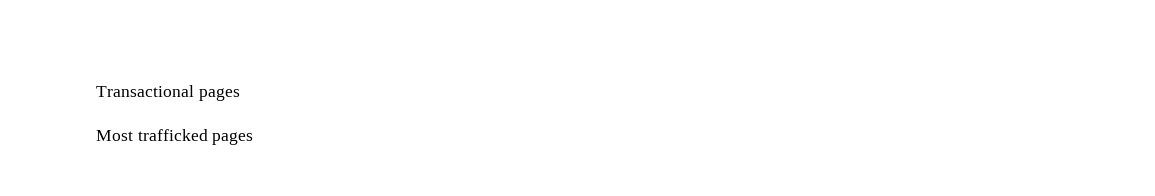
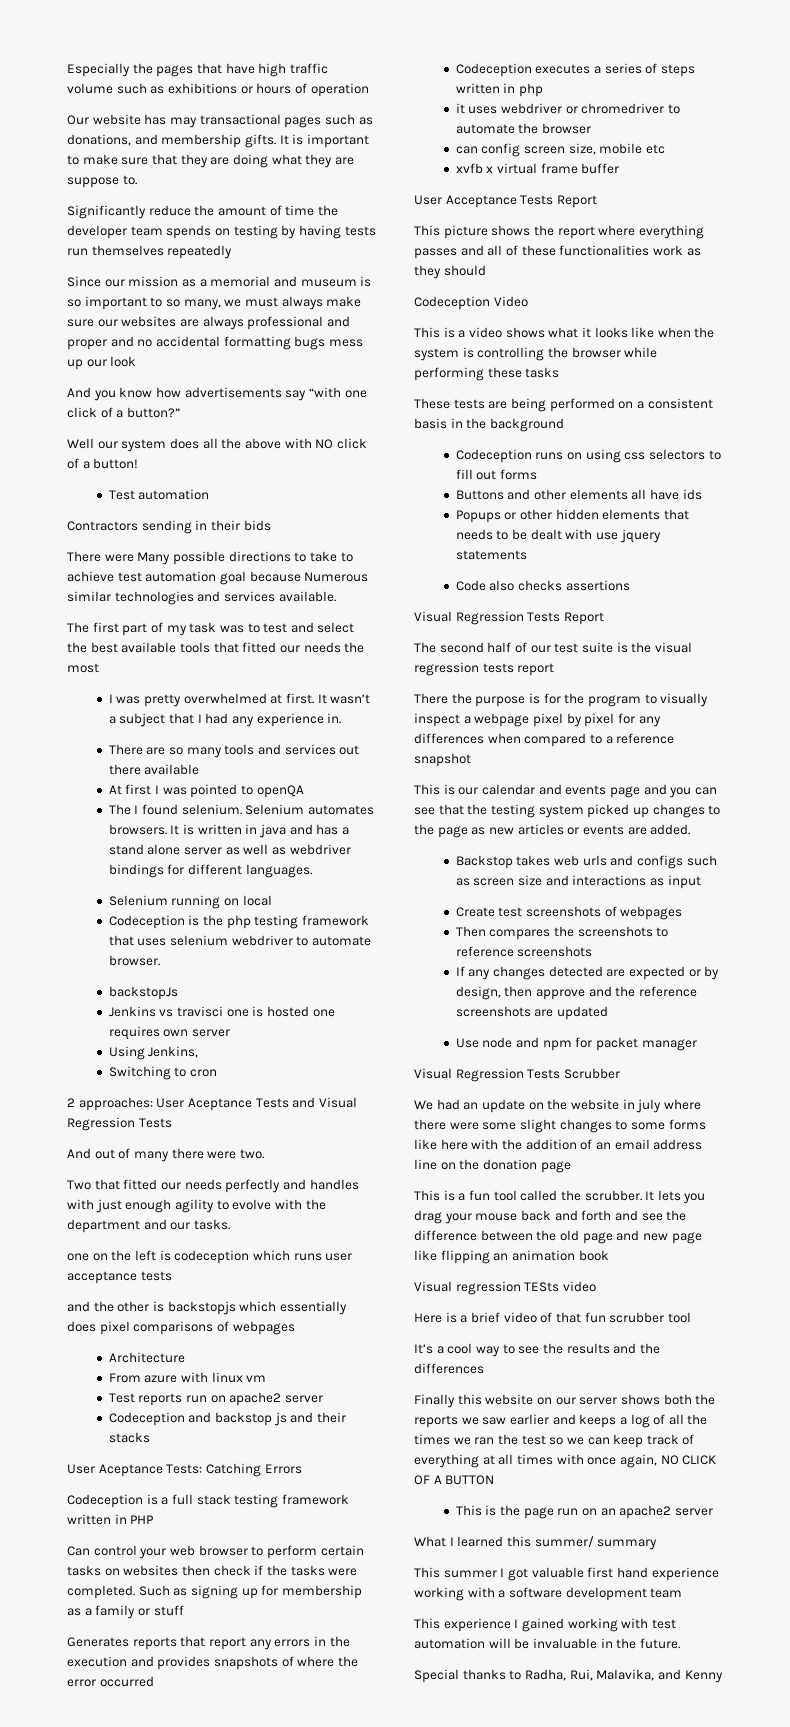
- Transactional pages
- Most trafficked pages
+ Especially the pages that have high traffic volume such as exhibitions or hours of operation
+ Our website has may transactional pages such as donations, and membership gifts. It is important to make sure that they are doing what they are suppose to.
+ Significantly reduce the amount of time the developer team spends on testing by having tests run themselves repeatedly
+ Since our mission as a memorial and museum is so important to so many, we must always make sure our websites are always professional and proper and no accidental formatting bugs mess up our look
+ And you know how advertisements say “with one click of a button?”
+ Well our system does all the above with NO click of a button!
+ Test automation
+ Contractors sending in their bids
+ There were Many possible directions to take to achieve test automation goal because Numerous similar technologies and services available.
+ The first part of my task was to test and select the best available tools that fitted our needs the most
+ I was pretty overwhelmed at first. It wasn’t a subject that I had any experience in.
+ There are so many tools and services out there available
+ At first I was pointed to openQA
+ The I found selenium. Selenium automates browsers. It is written in java and has a stand alone server as well as webdriver bindings for different languages.
+ Selenium running on local
+ Codeception is the php testing framework that uses selenium webdriver to automate browser.
+ backstopJs
+ Jenkins vs travisci one is hosted one requires own server
+ Using Jenkins,
+ Switching to cron
+ 2 approaches: User Aceptance Tests and Visual Regression Tests
+ And out of many there were two.
+ Two that fitted our needs perfectly and handles with just enough agility to evolve with the department and our tasks.
+ one on the left is codeception which runs user acceptance tests
+ and the other is backstopjs which essentially does pixel comparisons of webpages
+ Architecture
+ From azure with linux vm
+ Test reports run on apache2 server
+ Codeception and backstop js and their stacks
+ User Aceptance Tests: Catching Errors
+ Codeception is a full stack testing framework written in PHP
+ Can control your web browser to perform certain tasks on websites then check if the tasks were completed. Such as signing up for membership as a family or stuff
+ Generates reports that report any errors in the execution and provides snapshots of where the error occurred
+ Codeception executes a series of steps written in php
+ it uses webdriver or chromedriver to automate the browser
+ can config screen size, mobile etc
+ xvfb x virtual frame buffer
+ User Acceptance Tests Report
+ This picture shows the report where everything passes and all of these functionalities work as they should
+ Codeception Video
+ This is a video shows what it looks like when the system is controlling the browser while performing these tasks
+ These tests are being performed on a consistent basis in the background
+ Codeception runs on using css selectors to fill out forms
+ Buttons and other elements all have ids
+ Popups or other hidden elements that needs to be dealt with use jquery statements
+ Code also checks assertions
+ Visual Regression Tests Report
+ The second half of our test suite is the visual regression tests report
+ There the purpose is for the program to visually inspect a webpage pixel by pixel for any differences when compared to a reference snapshot
+ This is our calendar and events page and you can see that the testing system picked up changes to the page as new articles or events are added.
+ Backstop takes web urls and configs such as screen size and interactions as input
+ Create test screenshots of webpages
+ Then compares the screenshots to reference screenshots
+ If any changes detected are expected or by design, then approve and the reference screenshots are updated
+ Use node and npm for packet manager
+ Visual Regression Tests Scrubber
+ We had an update on the website in july where there were some slight changes to some forms like here with the addition of an email address line on the donation page
+ This is a fun tool called the scrubber. It lets you drag your mouse back and forth and see the difference between the old page and new page like flipping an animation book
+ Visual regression TESts video
+ Here is a brief video of that fun scrubber tool
+ It’s a cool way to see the results and the differences
+ Finally this website on our server shows both the reports we saw earlier and keeps a log of all the times we ran the test so we can keep track of everything at all times with once again, NO CLICK OF A BUTTON
+ This is the page run on an apache2 server
+ What I learned this summer/ summary
+ This summer I got valuable first hand experience working with a software development team
+ This experience I gained working with test automation will be invaluable in the future.
+ Special thanks to Radha, Rui, Malavika, and Kenny

